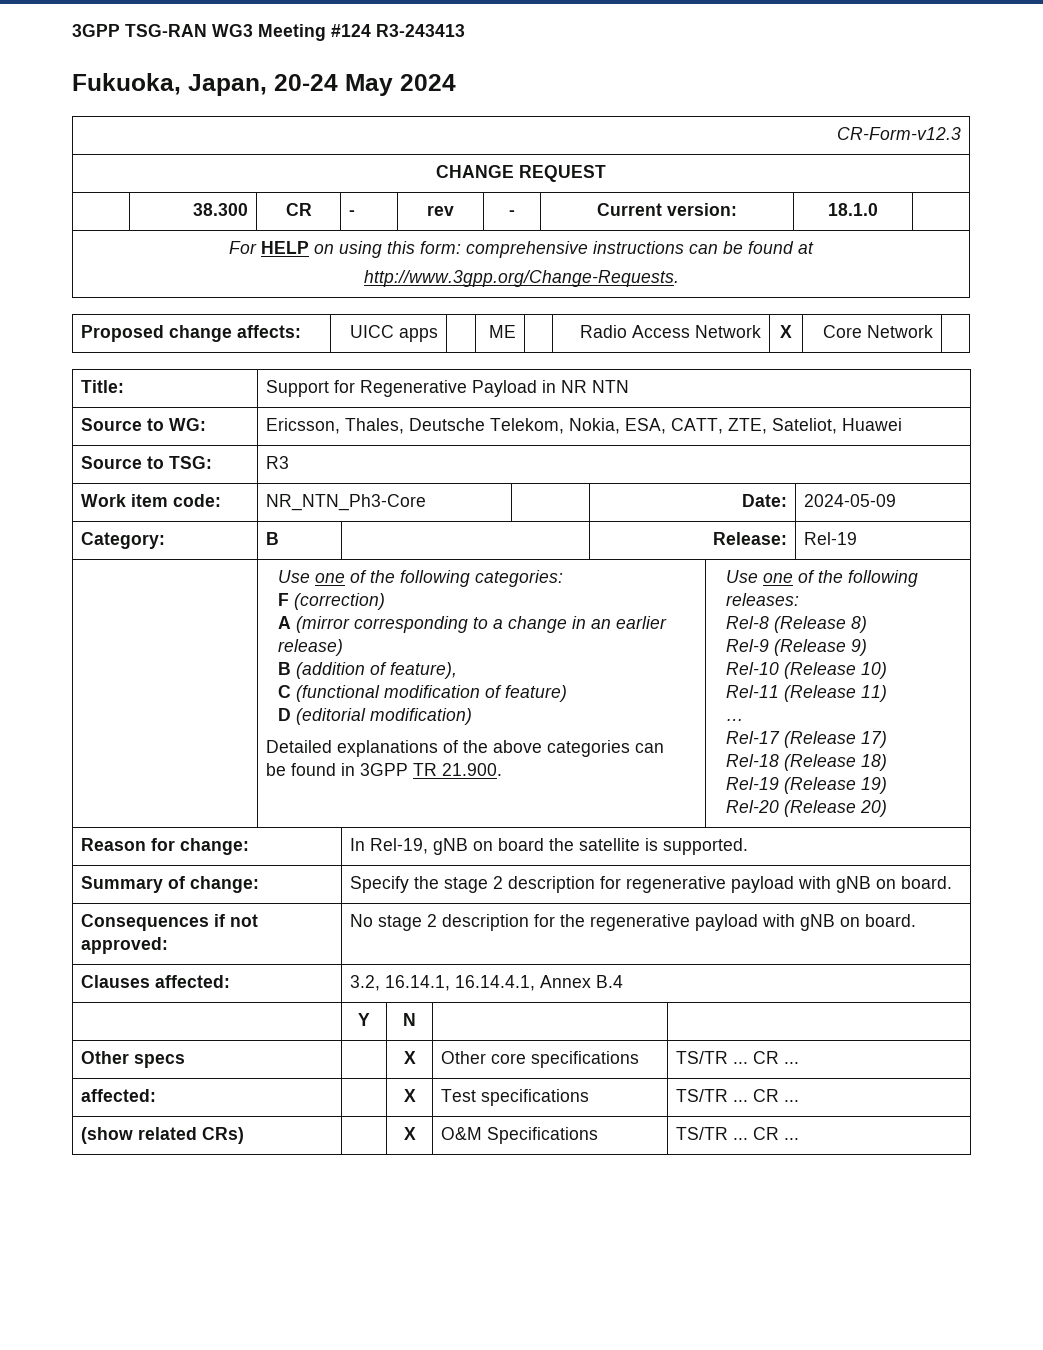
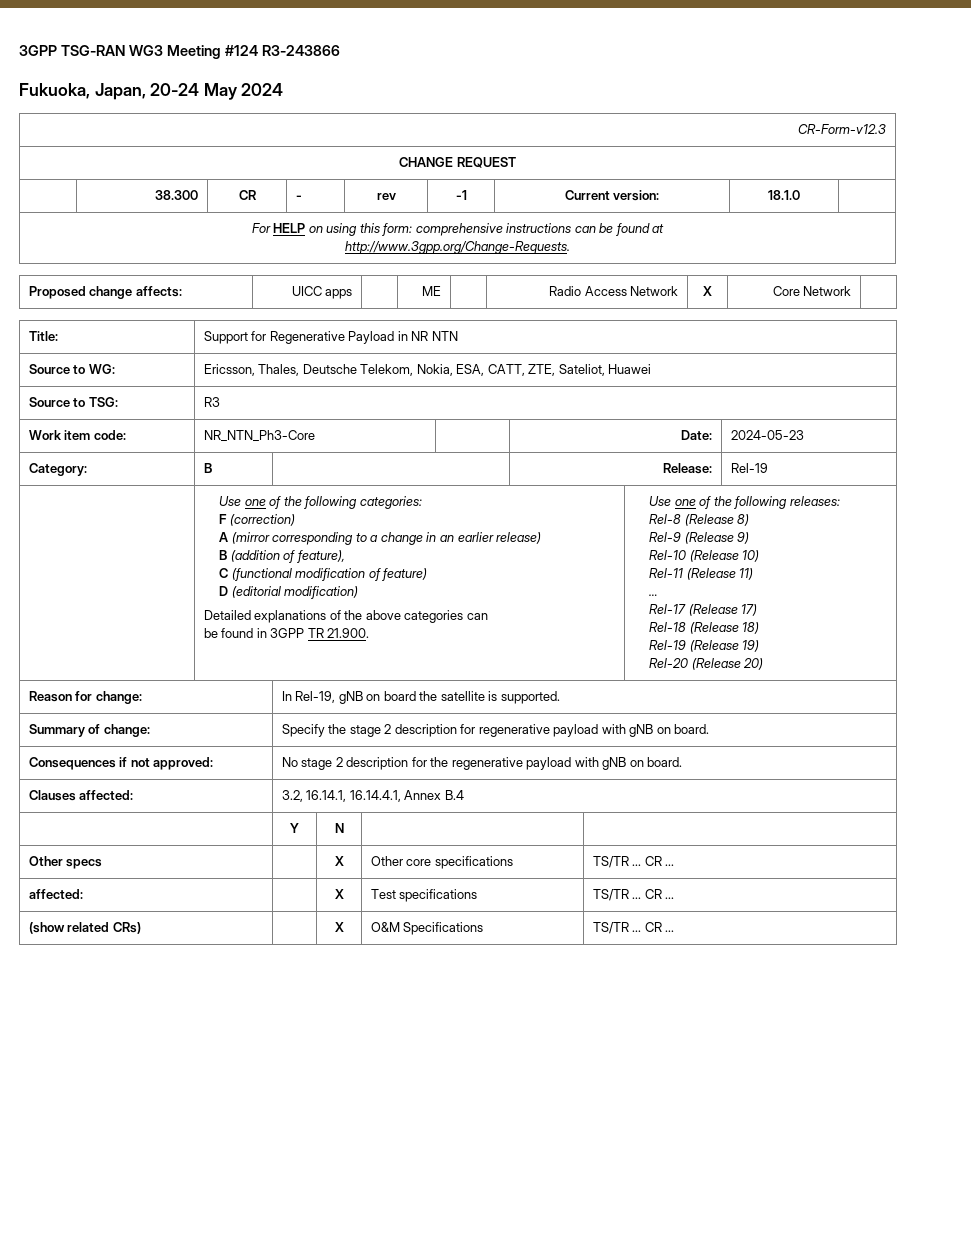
- 3GPP TSG-RAN WG3 Meeting #124 R3-243413
+ 3GPP TSG-RAN WG3 Meeting #124 R3-243866
- | 38.300 | CR | - | rev | - | Current version: | 18.1.0 |
+ | 38.300 | CR | - | rev | -1 | Current version: | 18.1.0 |
- Work item code: | NR_NTN_Ph3-Core | | Date: | 2024-05-09
+ Work item code: | NR_NTN_Ph3-Core | | Date: | 2024-05-23

